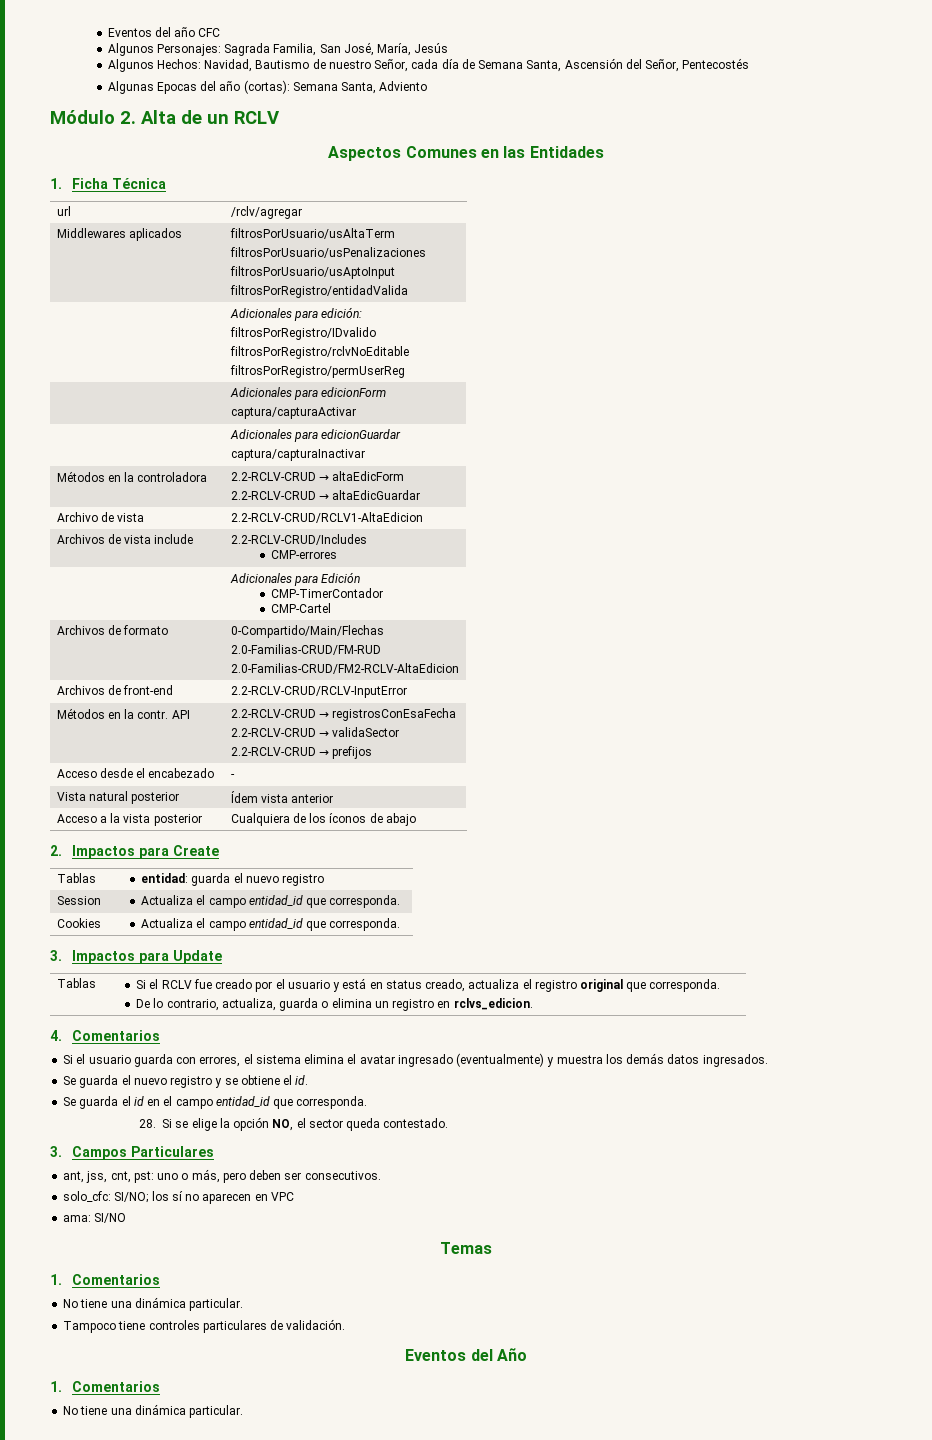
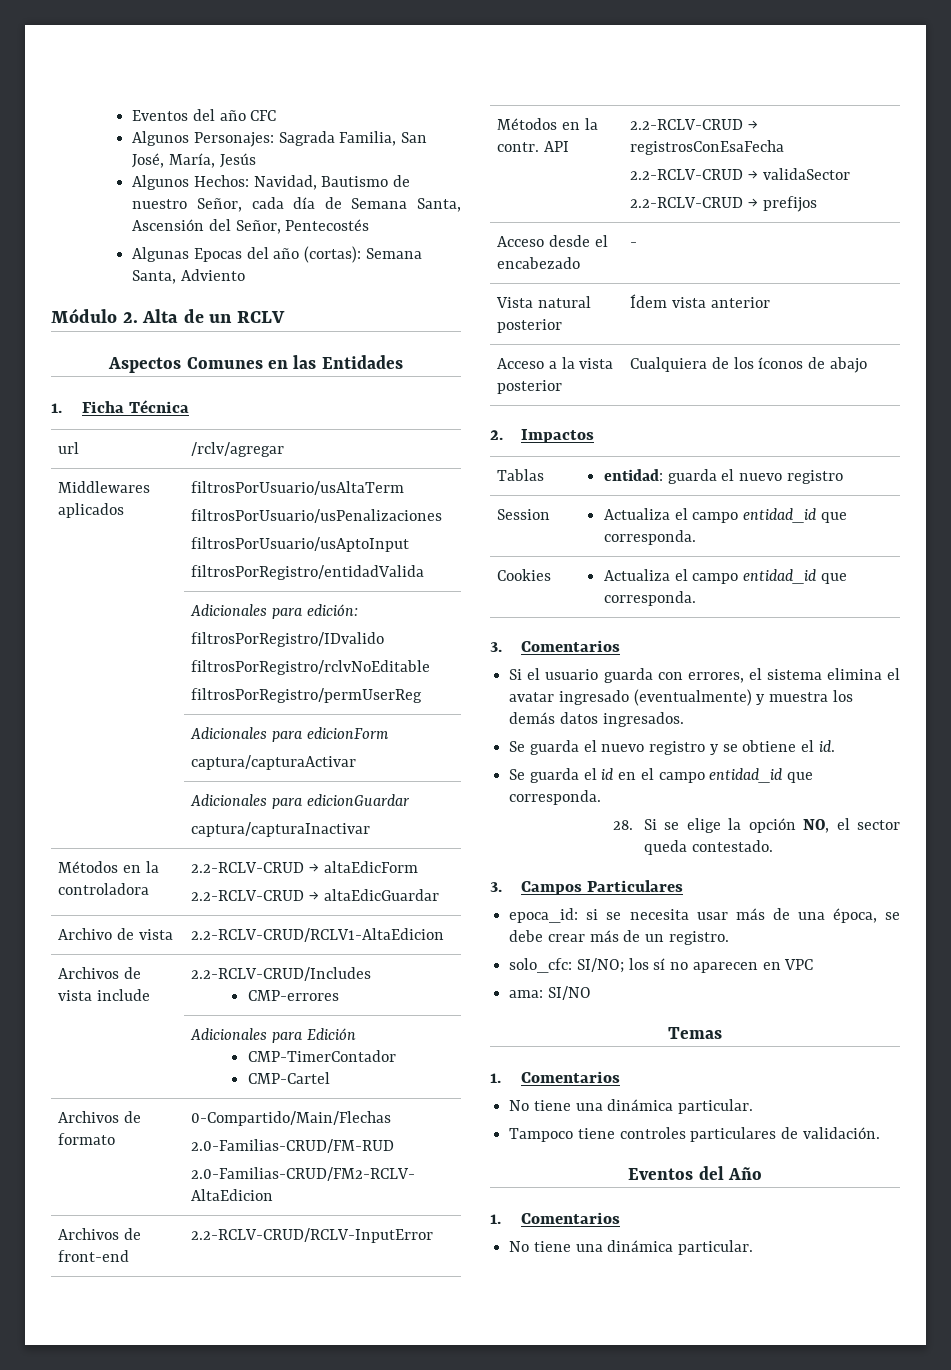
- 2. Impactos para Create
+ 2. Impactos
- 3. Impactos para Update
- Tablas | Si el RCLV fue creado por el usuario y está en status creado, actualiza el registro original que corresponda.
- De lo contrario, actualiza, guarda o elimina un registro en rclvs_edicion.
- 4. Comentarios
+ 3. Comentarios
- ant, jss, cnt, pst: uno o más, pero deben ser consecutivos.
+ epoca_id: si se necesita usar más de una época, se debe crear más de un registro.

